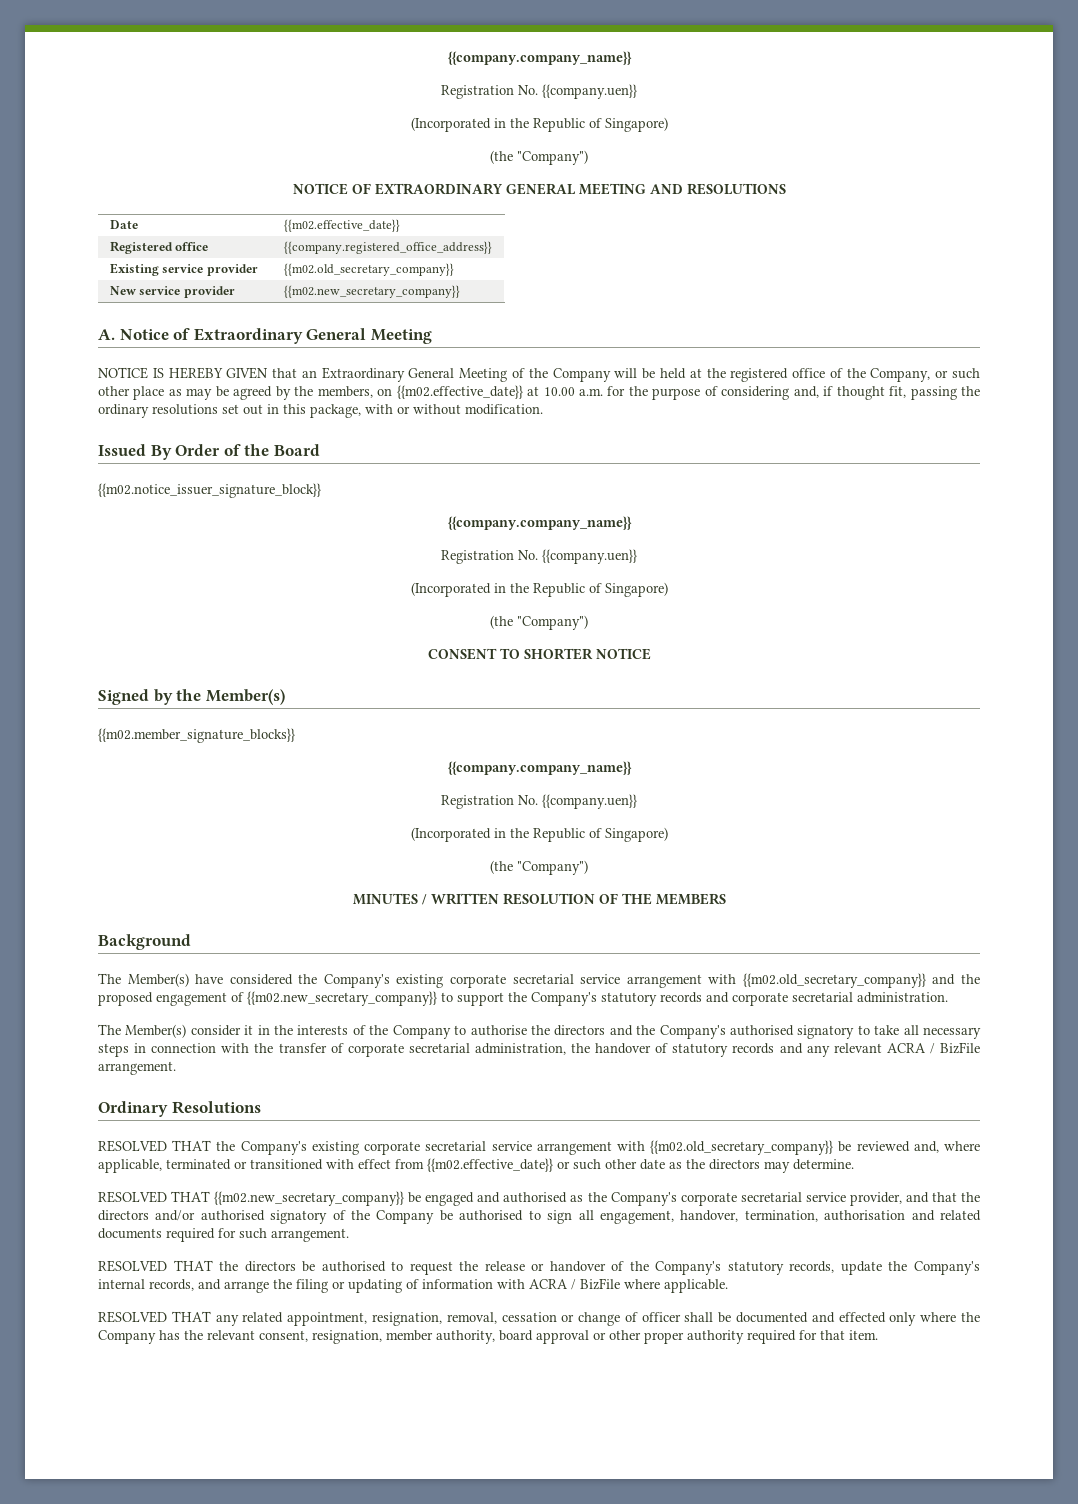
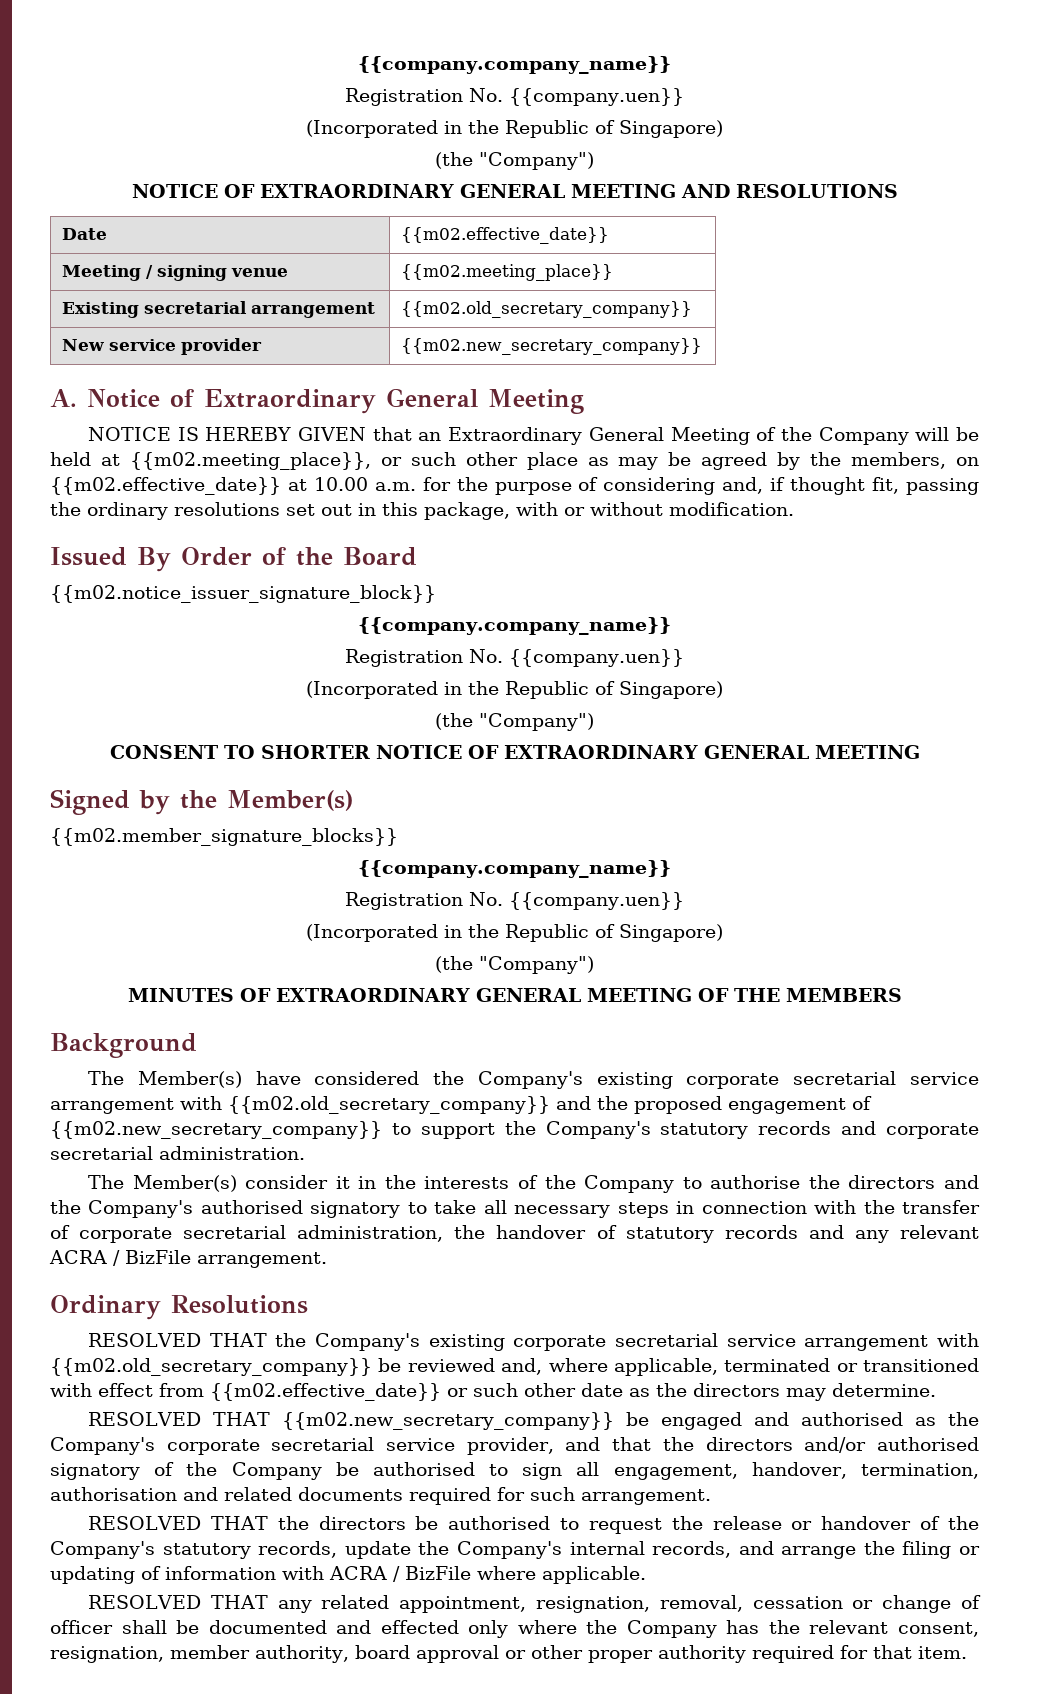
- Registered office | {{company.registered_office_address}}
+ Meeting / signing venue | {{m02.meeting_place}}
- Existing service provider | {{m02.old_secretary_company}}
+ Existing secretarial arrangement | {{m02.old_secretary_company}}
- NOTICE IS HEREBY GIVEN that an Extraordinary General Meeting of the Company will be held at the registered office of the Company, or such other place as may be agreed by the members, on {{m02.effective_date}} at 10.00 a.m. for the purpose of considering and, if thought fit, passing the ordinary resolutions set out in this package, with or without modification.
+ NOTICE IS HEREBY GIVEN that an Extraordinary General Meeting of the Company will be held at {{m02.meeting_place}}, or such other place as may be agreed by the members, on {{m02.effective_date}} at 10.00 a.m. for the purpose of considering and, if thought fit, passing the ordinary resolutions set out in this package, with or without modification.
- CONSENT TO SHORTER NOTICE
+ CONSENT TO SHORTER NOTICE OF EXTRAORDINARY GENERAL MEETING
- MINUTES / WRITTEN RESOLUTION OF THE MEMBERS
+ MINUTES OF EXTRAORDINARY GENERAL MEETING OF THE MEMBERS

